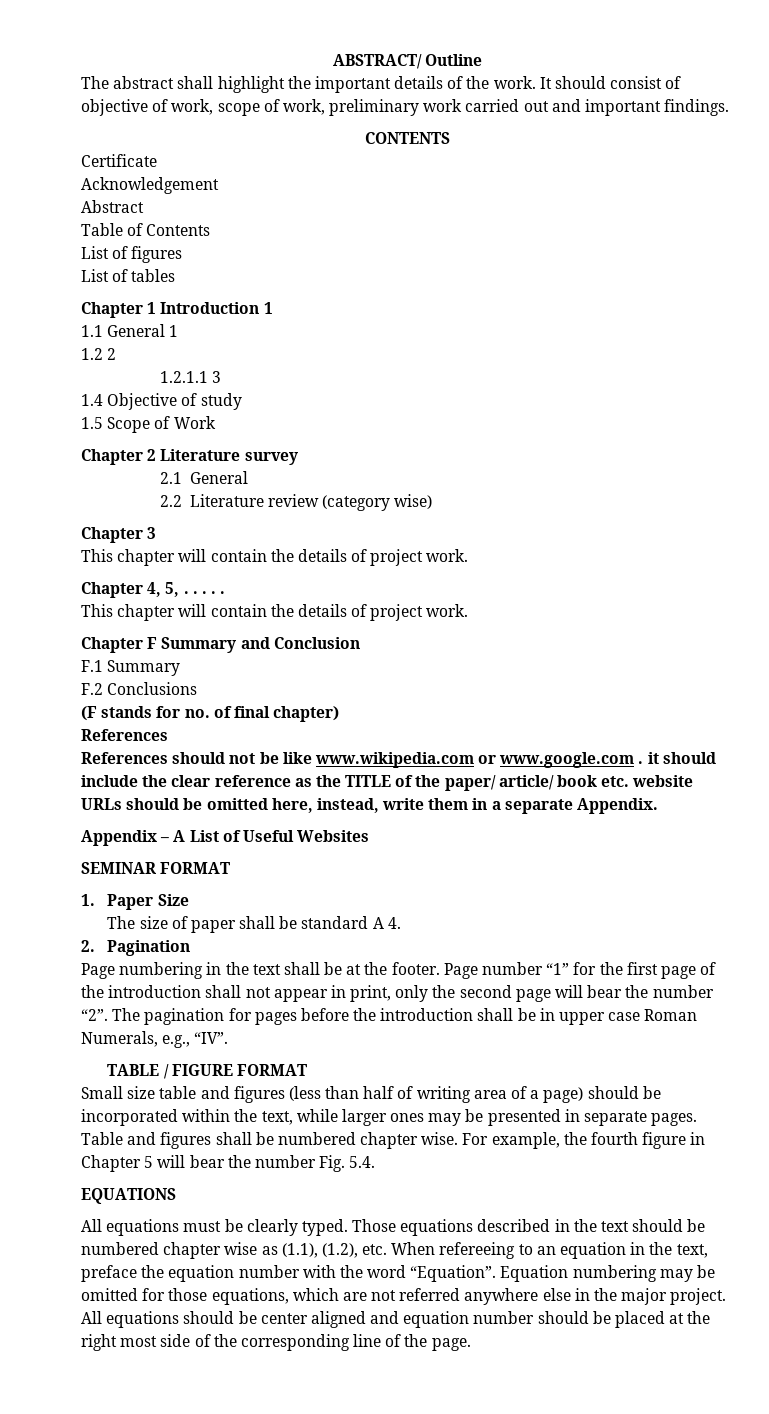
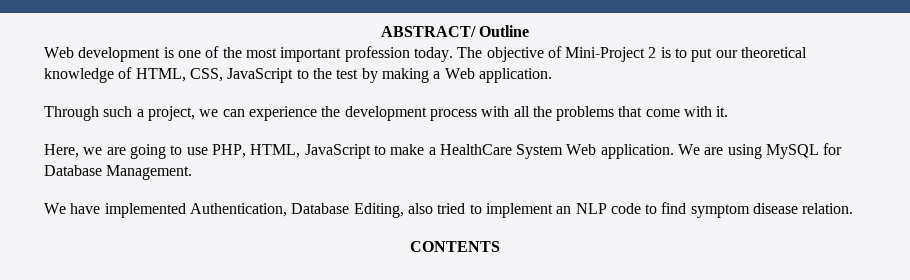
- The abstract shall highlight the important details of the work. It should consist of objective of work, scope of work, preliminary work carried out and important findings.
+ Web development is one of the most important profession today. The objective of Mini-Project 2 is to put our theoretical knowledge of HTML, CSS, JavaScript to the test by making a Web application.
+ Through such a project, we can experience the development process with all the problems that come with it.
+ Here, we are going to use PHP, HTML, JavaScript to make a HealthCare System Web application. We are using MySQL for Database Management.
+ We have implemented Authentication, Database Editing, also tried to implement an NLP code to find symptom disease relation.
  CONTENTS
- Certificate
- Acknowledgement
- Abstract
- Table of Contents
- List of figures
- List of tables
- Chapter 1 Introduction 1
- 1.1 General 1
- 1.2 2
- 1.2.1.1 3
- 1.4 Objective of study
- 1.5 Scope of Work
- Chapter 2 Literature survey
- 2.1 General
- 2.2 Literature review (category wise)
- Chapter 3
- This chapter will contain the details of project work.
- Chapter 4, 5, . . . . .
- This chapter will contain the details of project work.
- Chapter F Summary and Conclusion
- F.1 Summary
- F.2 Conclusions
- (F stands for no. of final chapter)
- References
- References should not be like www.wikipedia.com or www.google.com . it should include the clear reference as the TITLE of the paper/ article/ book etc. website URLs should be omitted here, instead, write them in a separate Appendix.
- Appendix – A List of Useful Websites
- SEMINAR FORMAT
- 1. Paper Size
- The size of paper shall be standard A 4.
- 2. Pagination
- Page numbering in the text shall be at the footer. Page number “1” for the first page of the introduction shall not appear in print, only the second page will bear the number “2”. The pagination for pages before the introduction shall be in upper case Roman Numerals, e.g., “IV”.
- TABLE / FIGURE FORMAT
- Small size table and figures (less than half of writing area of a page) should be incorporated within the text, while larger ones may be presented in separate pages. Table and figures shall be numbered chapter wise. For example, the fourth figure in Chapter 5 will bear the number Fig. 5.4.
- EQUATIONS
- All equations must be clearly typed. Those equations described in the text should be numbered chapter wise as (1.1), (1.2), etc. When refereeing to an equation in the text, preface the equation number with the word “Equation”. Equation numbering may be omitted for those equations, which are not referred anywhere else in the major project. All equations should be center aligned and equation number should be placed at the right most side of the corresponding line of the page.

